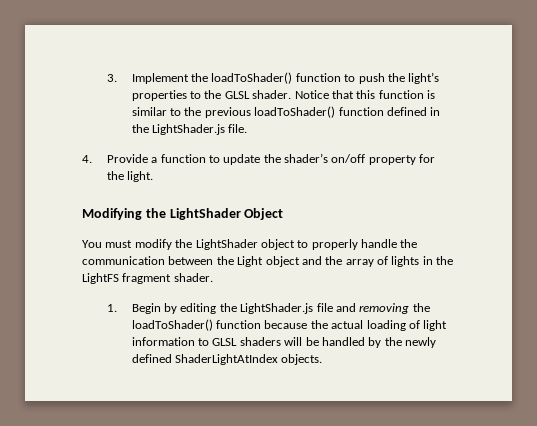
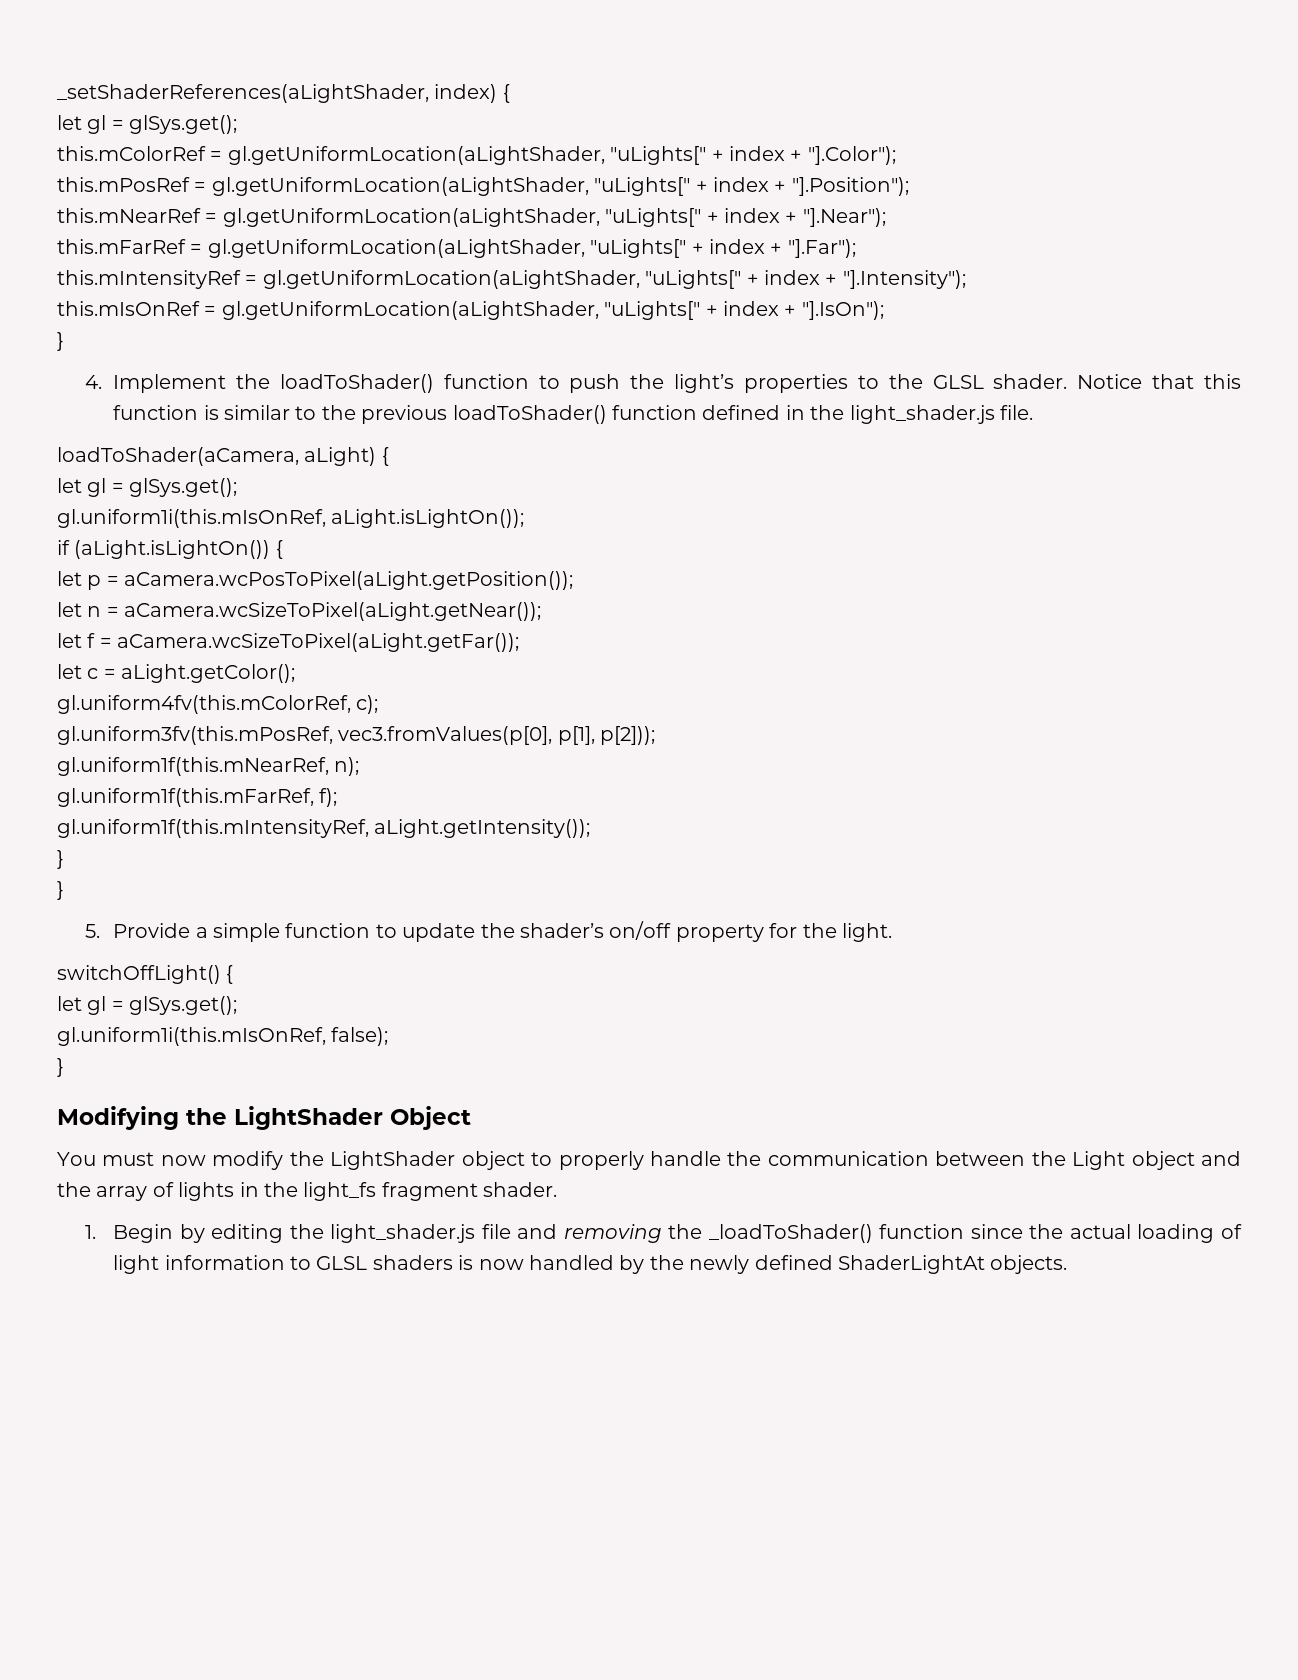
- 3. Implement the loadToShader() function to push the light’s properties to the GLSL shader.
+ _setShaderReferences(aLightShader, index) {
+ let gl = glSys.get();
+ this.mColorRef = gl.getUniformLocation(aLightShader, "uLights[" + index + "].Color");
+ this.mPosRef = gl.getUniformLocation(aLightShader, "uLights[" + index + "].Position");
+ this.mNearRef = gl.getUniformLocation(aLightShader, "uLights[" + index + "].Near");
+ this.mFarRef = gl.getUniformLocation(aLightShader, "uLights[" + index + "].Far");
+ this.mIntensityRef = gl.getUniformLocation(aLightShader, "uLights[" + index + "].Intensity");
+ this.mIsOnRef = gl.getUniformLocation(aLightShader, "uLights[" + index + "].IsOn");
+ }
+ 4. Implement the loadToShader() function to push the light’s properties to the GLSL shader.
- Notice that this function is similar to the previous loadToShader() function defined in the LightShader.js file.
+ Notice that this function is similar to the previous loadToShader() function defined in the light_shader.js file.
- 4. Provide a function to update the shader’s on/off property for the light.
+ loadToShader(aCamera, aLight) {
+ let gl = glSys.get();
+ gl.uniform1i(this.mIsOnRef, aLight.isLightOn());
+ if (aLight.isLightOn()) {
+ let p = aCamera.wcPosToPixel(aLight.getPosition());
+ let n = aCamera.wcSizeToPixel(aLight.getNear());
+ let f = aCamera.wcSizeToPixel(aLight.getFar());
+ let c = aLight.getColor();
+ gl.uniform4fv(this.mColorRef, c);
+ gl.uniform3fv(this.mPosRef, vec3.fromValues(p[0], p[1], p[2]));
+ gl.uniform1f(this.mNearRef, n);
+ gl.uniform1f(this.mFarRef, f);
+ gl.uniform1f(this.mIntensityRef, aLight.getIntensity());
+ }
+ }
+ 5. Provide a simple function to update the shader’s on/off property for the light.
+ switchOffLight() {
+ let gl = glSys.get();
+ gl.uniform1i(this.mIsOnRef, false);
+ }
- You must modify the LightShader object to properly handle the communication between the Light object and the array of lights in the LightFS fragment shader.
+ You must now modify the LightShader object to properly handle the communication between the Light object and the array of lights in the light_fs fragment shader.
- 1. Begin by editing the LightShader.js file and removing the loadToShader() function because the actual loading of light information to GLSL shaders will be handled by the newly defined ShaderLightAtIndex objects.
+ 1. Begin by editing the light_shader.js file and removing the _loadToShader() function since the actual loading of light information to GLSL shaders is now handled by the newly defined ShaderLightAt objects.

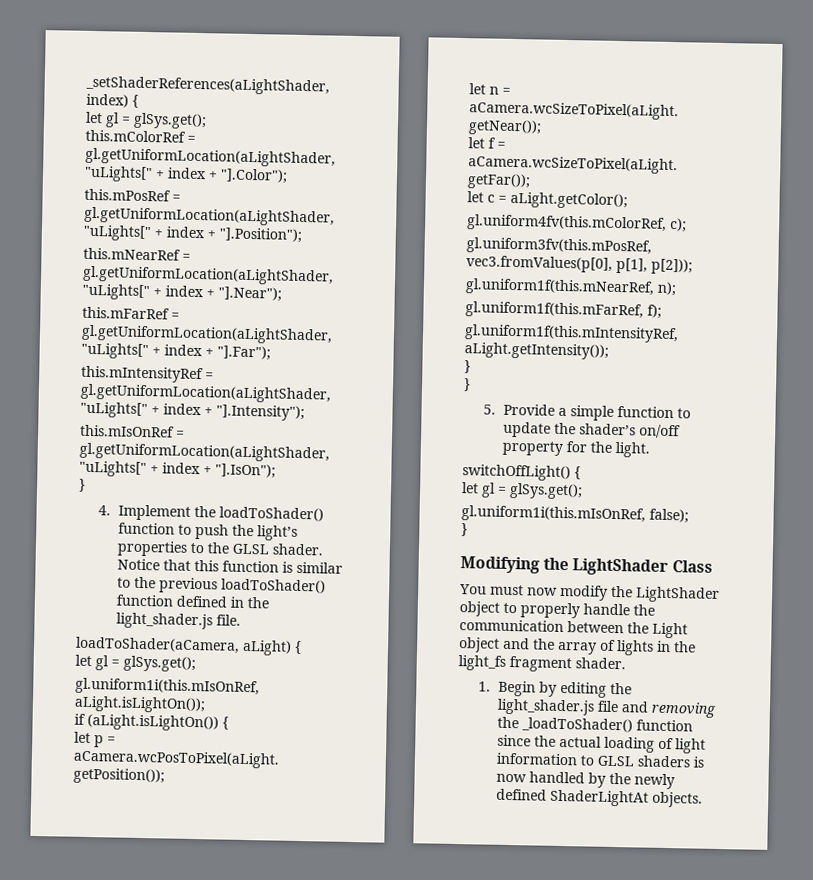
- Modifying the LightShader Object
+ Modifying the LightShader Class

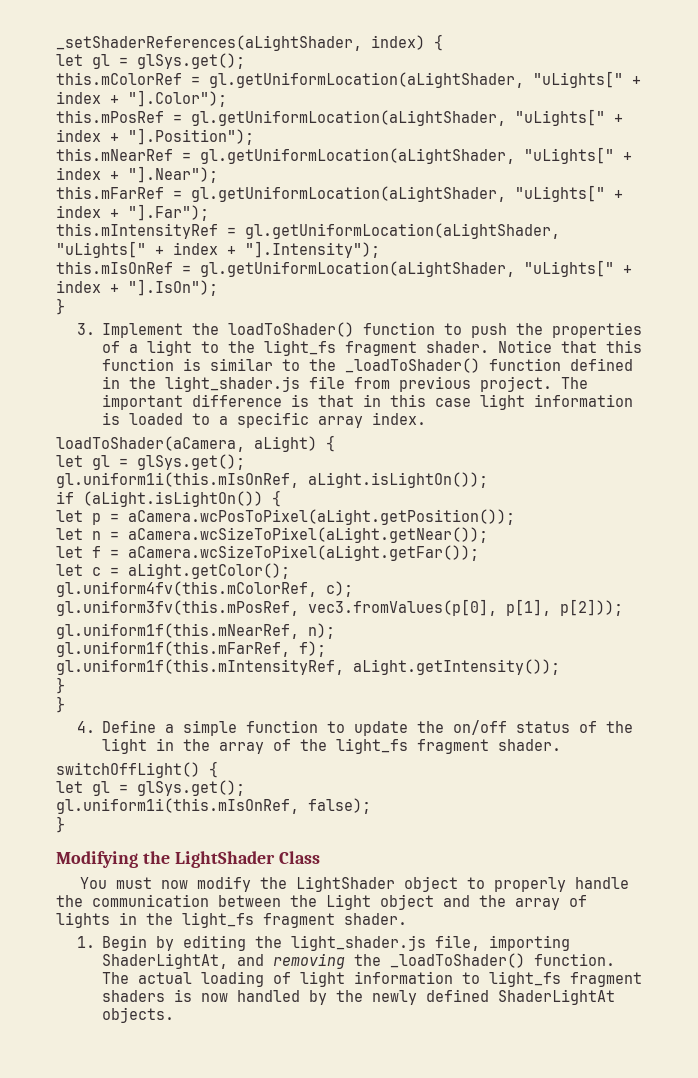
- 4. Implement the loadToShader() function to push the light’s properties to the GLSL shader.
+ 3. Implement the loadToShader() function to push the properties of a light to the light_fs fragment shader.
- Notice that this function is similar to the previous loadToShader() function defined in the light_shader.js file.
+ Notice that this function is similar to the _loadToShader() function defined in the light_shader.js file from previous project. The important difference is that in this case light information is loaded to a specific array index.
- 5. Provide a simple function to update the shader’s on/off property for the light.
+ 4. Define a simple function to update the on/off status of the light in the array of the light_fs fragment shader.
- 1. Begin by editing the light_shader.js file and removing the _loadToShader() function since the actual loading of light information to GLSL shaders is now handled by the newly defined ShaderLightAt objects.
+ 1. Begin by editing the light_shader.js file, importing ShaderLightAt, and removing the _loadToShader() function. The actual loading of light information to light_fs fragment shaders is now handled by the newly defined ShaderLightAt objects.

